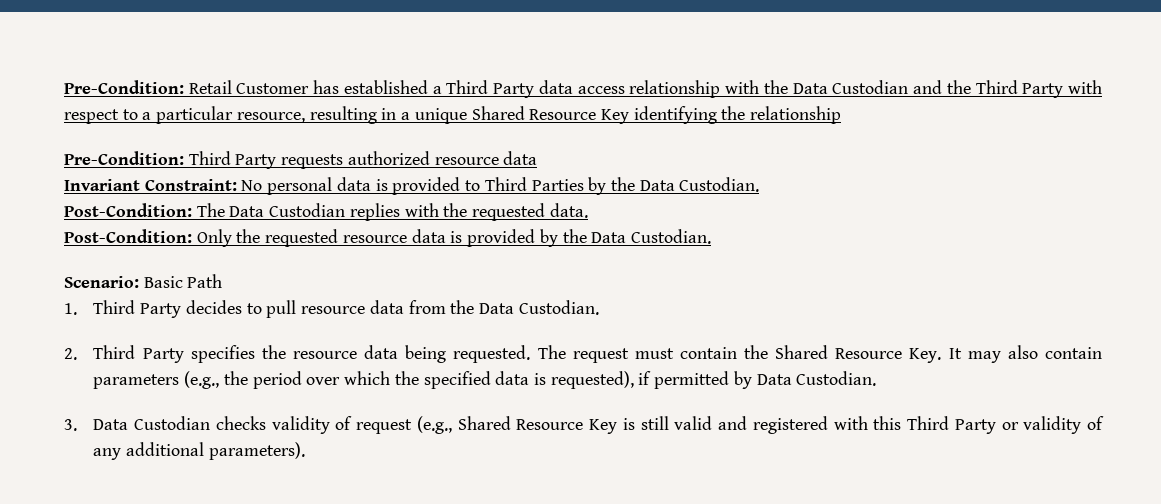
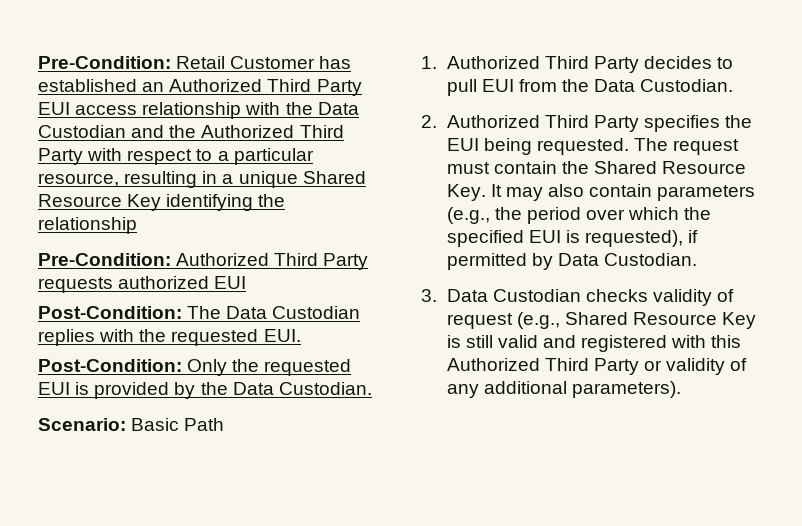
- Pre-Condition: Retail Customer has established a Third Party data access relationship with the Data Custodian and the Third Party with respect to a particular resource, resulting in a unique Shared Resource Key identifying the relationship
+ Pre-Condition: Retail Customer has established an Authorized Third Party EUI access relationship with the Data Custodian and the Authorized Third Party with respect to a particular resource, resulting in a unique Shared Resource Key identifying the relationship
- Pre-Condition: Third Party requests authorized resource data
- Invariant Constraint: No personal data is provided to Third Parties by the Data Custodian.
+ Pre-Condition: Authorized Third Party requests authorized EUI
- Post-Condition: The Data Custodian replies with the requested data.
+ Post-Condition: The Data Custodian replies with the requested EUI.
- Post-Condition: Only the requested resource data is provided by the Data Custodian.
+ Post-Condition: Only the requested EUI is provided by the Data Custodian.
- 1. Third Party decides to pull resource data from the Data Custodian.
+ 1. Authorized Third Party decides to pull EUI from the Data Custodian.
- 2. Third Party specifies the resource data being requested.
+ 2. Authorized Third Party specifies the EUI being requested.
- The request must contain the Shared Resource Key. It may also contain parameters (e.g., the period over which the specified data is requested), if permitted by Data Custodian.
+ The request must contain the Shared Resource Key. It may also contain parameters (e.g., the period over which the specified EUI is requested), if permitted by Data Custodian.
- 3. Data Custodian checks validity of request (e.g., Shared Resource Key is still valid and registered with this Third Party or validity of any additional parameters).
+ 3. Data Custodian checks validity of request (e.g., Shared Resource Key is still valid and registered with this Authorized Third Party or validity of any additional parameters).

